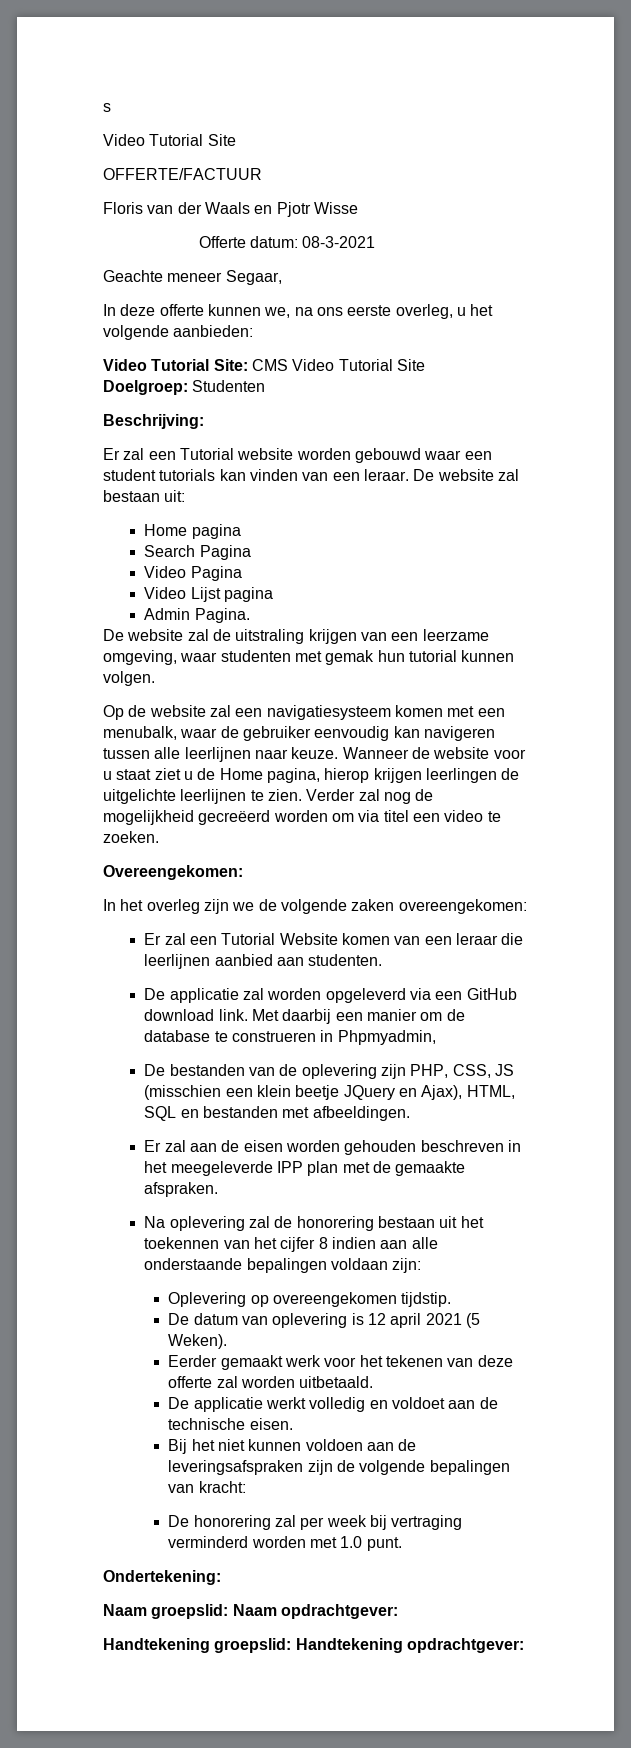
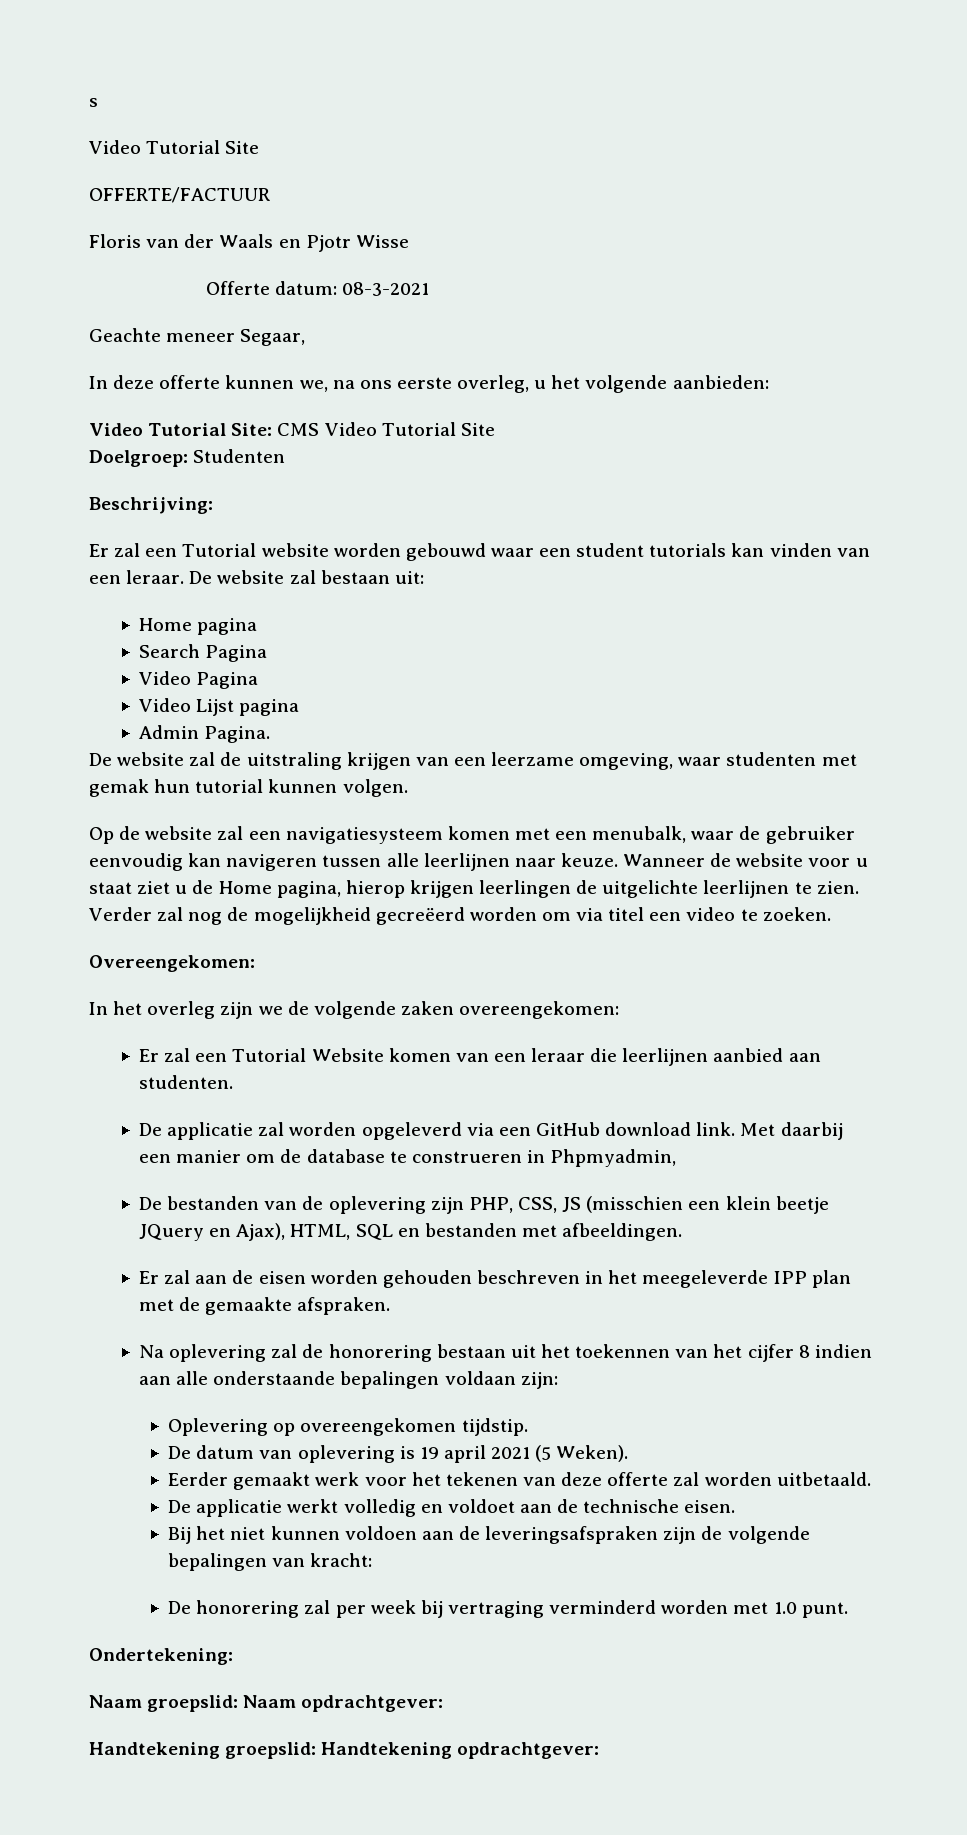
- De datum van oplevering is 12 april 2021 (5 Weken).
+ De datum van oplevering is 19 april 2021 (5 Weken).

